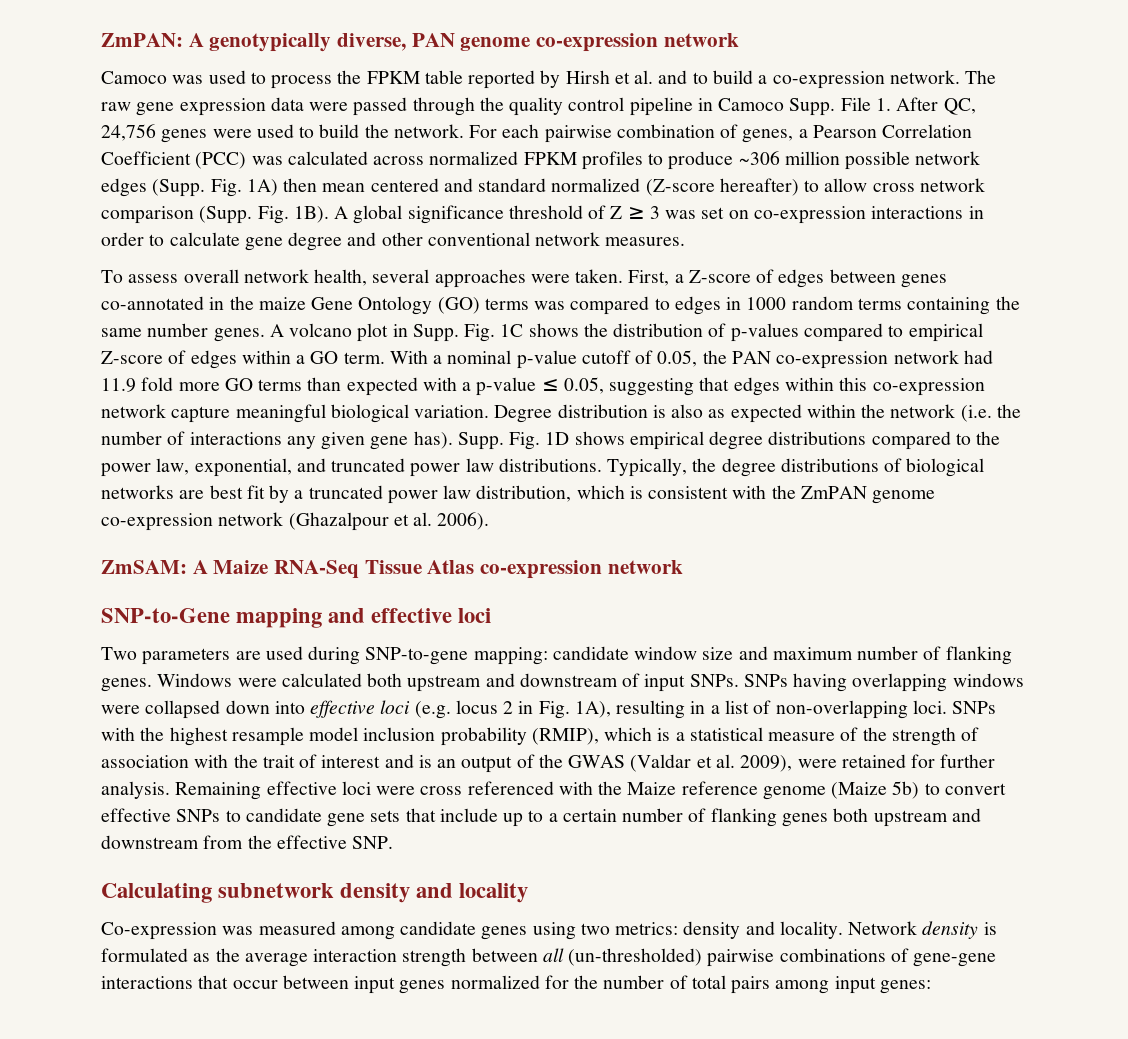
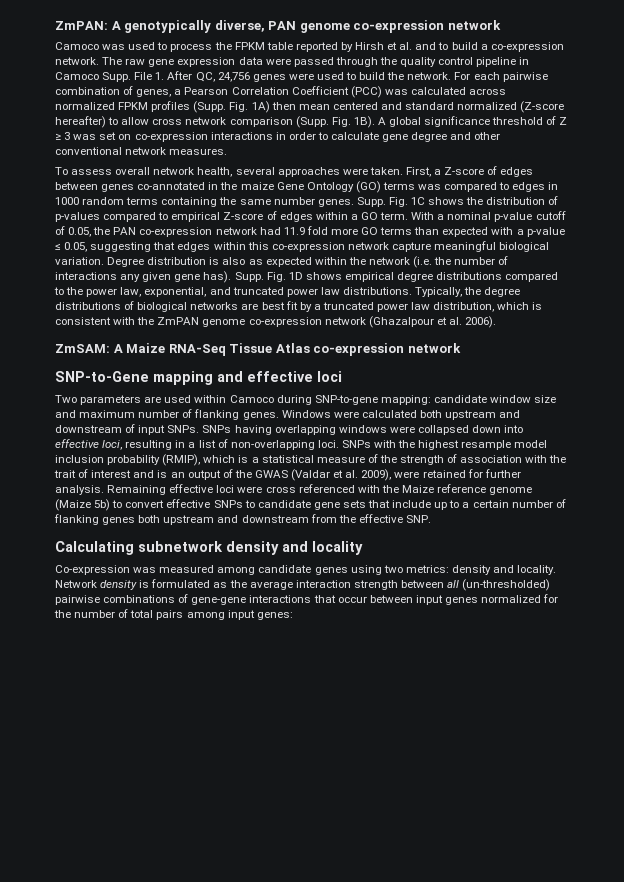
- For each pairwise combination of genes, a Pearson Correlation Coefficient (PCC) was calculated across normalized FPKM profiles to produce ~306 million possible network edges (Supp.
+ For each pairwise combination of genes, a Pearson Correlation Coefficient (PCC) was calculated across normalized FPKM profiles (Supp.
- First, a Z-score of edges between genes co-annotated in the maize Gene Ontology (GO) terms was compared to edges in 1000 random terms containing the same number genes. A volcano plot in Supp.
+ First, a Z-score of edges between genes co-annotated in the maize Gene Ontology (GO) terms was compared to edges in 1000 random terms containing the same number genes. Supp.
- Two parameters are used during SNP-to-gene mapping: candidate window size and maximum number of flanking genes.
+ Two parameters are used within Camoco during SNP-to-gene mapping: candidate window size and maximum number of flanking genes.
- SNPs having overlapping windows were collapsed down into effective loci (e.g. locus 2 in Fig. 1A), resulting in a list of non-overlapping loci.
+ SNPs having overlapping windows were collapsed down into effective loci, resulting in a list of non-overlapping loci.

